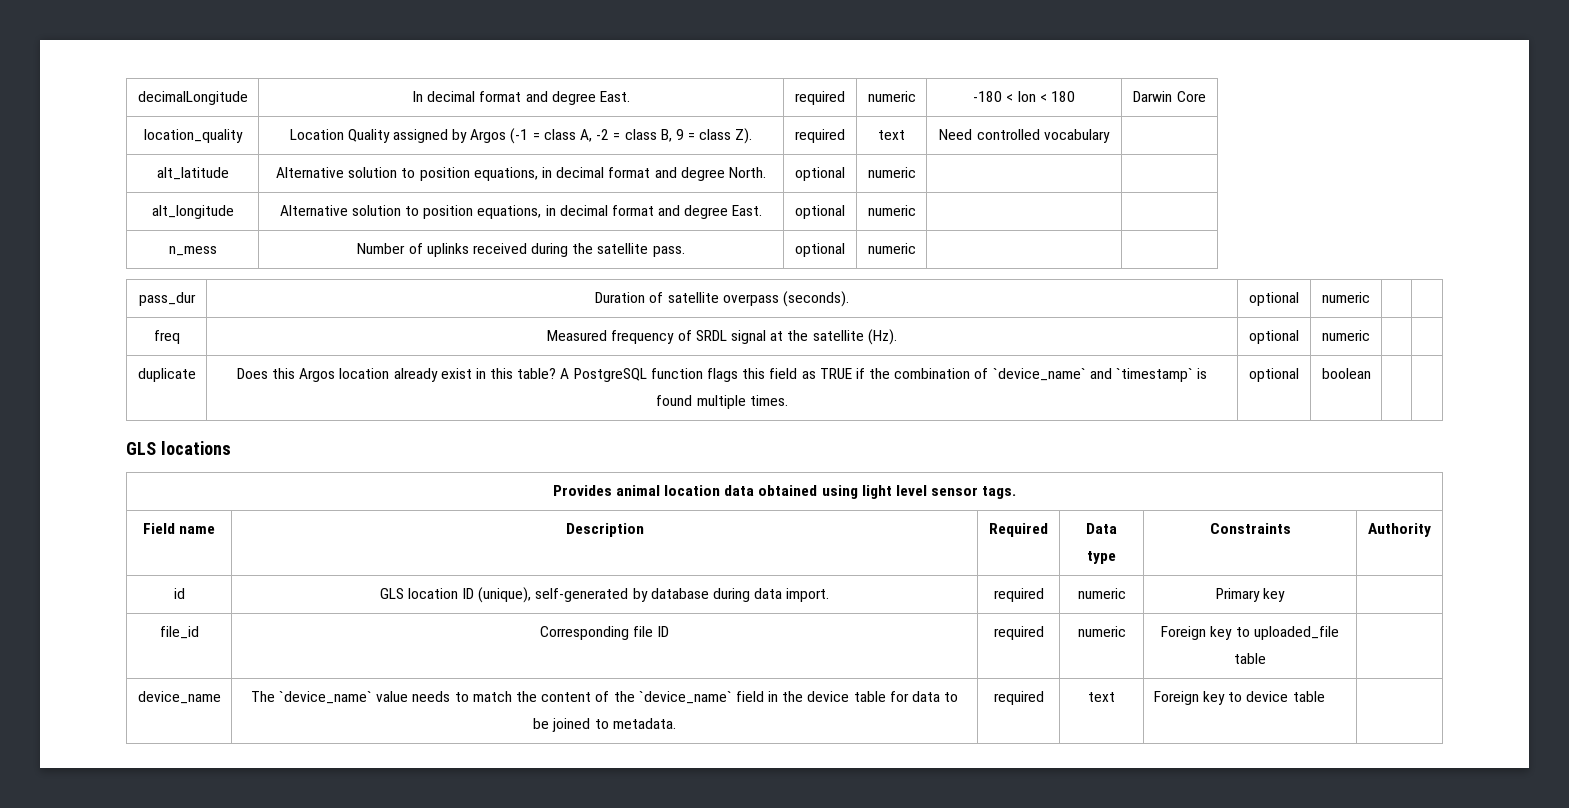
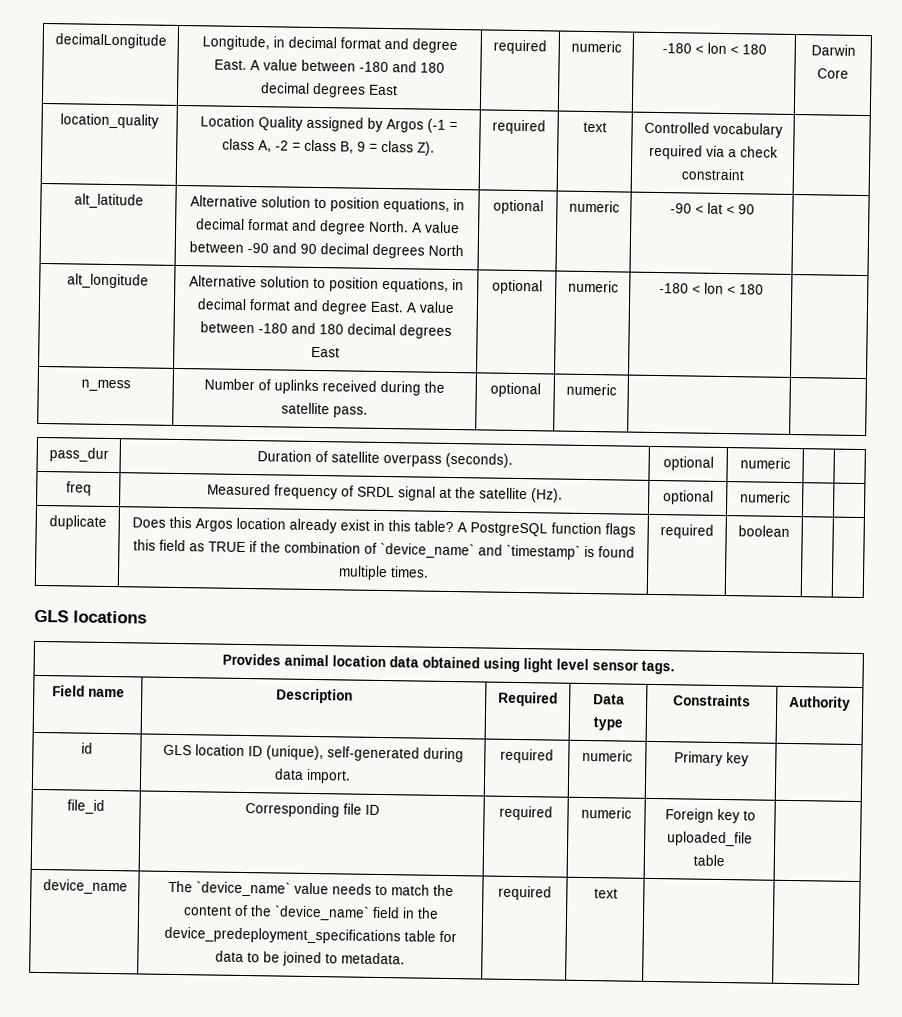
- decimalLongitude | In decimal format and degree East. | required | numeric | -180 < lon < 180 | Darwin Core
+ decimalLongitude | Longitude, in decimal format and degree East. A value between -180 and 180 decimal degrees East | required | numeric | -180 < lon < 180 | Darwin Core
- location_quality | Location Quality assigned by Argos (-1 = class A, -2 = class B, 9 = class Z). | required | text | Need controlled vocabulary |
+ location_quality | Location Quality assigned by Argos (-1 = class A, -2 = class B, 9 = class Z). | required | text | Controlled vocabulary required via a check constraint |
- alt_latitude | Alternative solution to position equations, in decimal format and degree North. | optional | numeric | |
+ alt_latitude | Alternative solution to position equations, in decimal format and degree North. A value between -90 and 90 decimal degrees North | optional | numeric | -90 < lat < 90 |
- alt_longitude | Alternative solution to position equations, in decimal format and degree East. | optional | numeric | |
+ alt_longitude | Alternative solution to position equations, in decimal format and degree East. A value between -180 and 180 decimal degrees East | optional | numeric | -180 < lon < 180 |
- duplicate | Does this Argos location already exist in this table? A PostgreSQL function flags this field as TRUE if the combination of `device_name` and `timestamp` is found multiple times. | optional | boolean | |
+ duplicate | Does this Argos location already exist in this table? A PostgreSQL function flags this field as TRUE if the combination of `device_name` and `timestamp` is found multiple times. | required | boolean | |
- id | GLS location ID (unique), self-generated by database during data import. | required | numeric | Primary key |
+ id | GLS location ID (unique), self-generated during data import. | required | numeric | Primary key |
- device_name | The `device_name` value needs to match the content of the `device_name` field in the device table for data to be joined to metadata. | required | text | Foreign key to device table |
+ device_name | The `device_name` value needs to match the content of the `device_name` field in the device_predeployment_specifications table for data to be joined to metadata. | required | text | |

